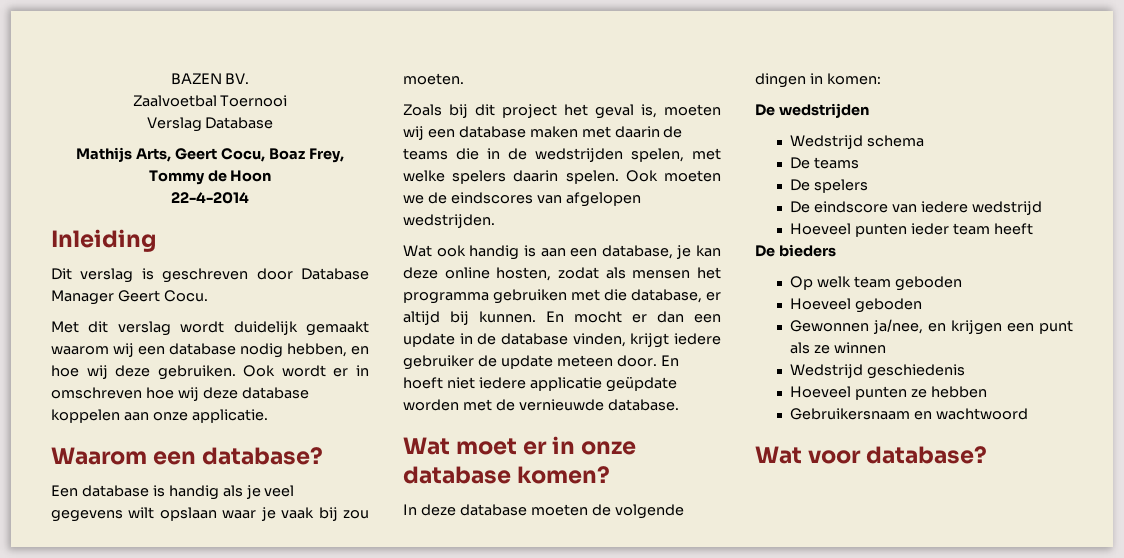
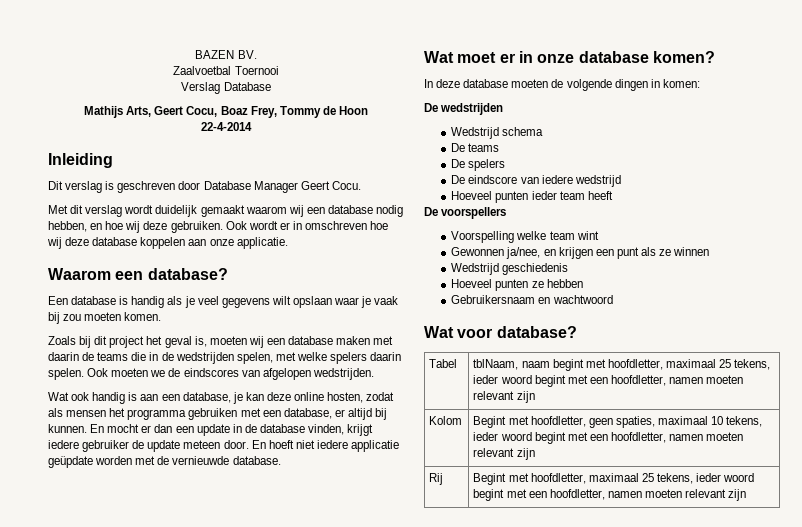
- Een database is handig als je veel gegevens wilt opslaan waar je vaak bij zou moeten.
+ Een database is handig als je veel gegevens wilt opslaan waar je vaak bij zou moeten komen.
- Wat ook handig is aan een database, je kan deze online hosten, zodat als mensen het programma gebruiken met die database, er altijd bij kunnen.
+ Wat ook handig is aan een database, je kan deze online hosten, zodat als mensen het programma gebruiken met een database, er altijd bij kunnen.
- De bieders
- Op welk team geboden
- Hoeveel geboden
+ De voorspellers
+ Voorspelling welke team wint
+ Tabel | tblNaam, naam begint met hoofdletter, maximaal 25 tekens, ieder woord begint met een hoofdletter, namen moeten relevant zijn
+ Kolom | Begint met hoofdletter, geen spaties, maximaal 10 tekens, ieder woord begint met een hoofdletter, namen moeten relevant zijn
+ Rij | Begint met hoofdletter, maximaal 25 tekens, ieder woord begint met een hoofdletter, namen moeten relevant zijn

